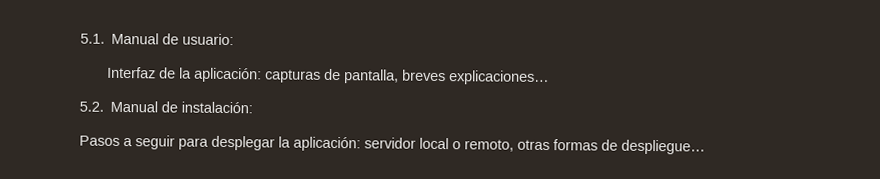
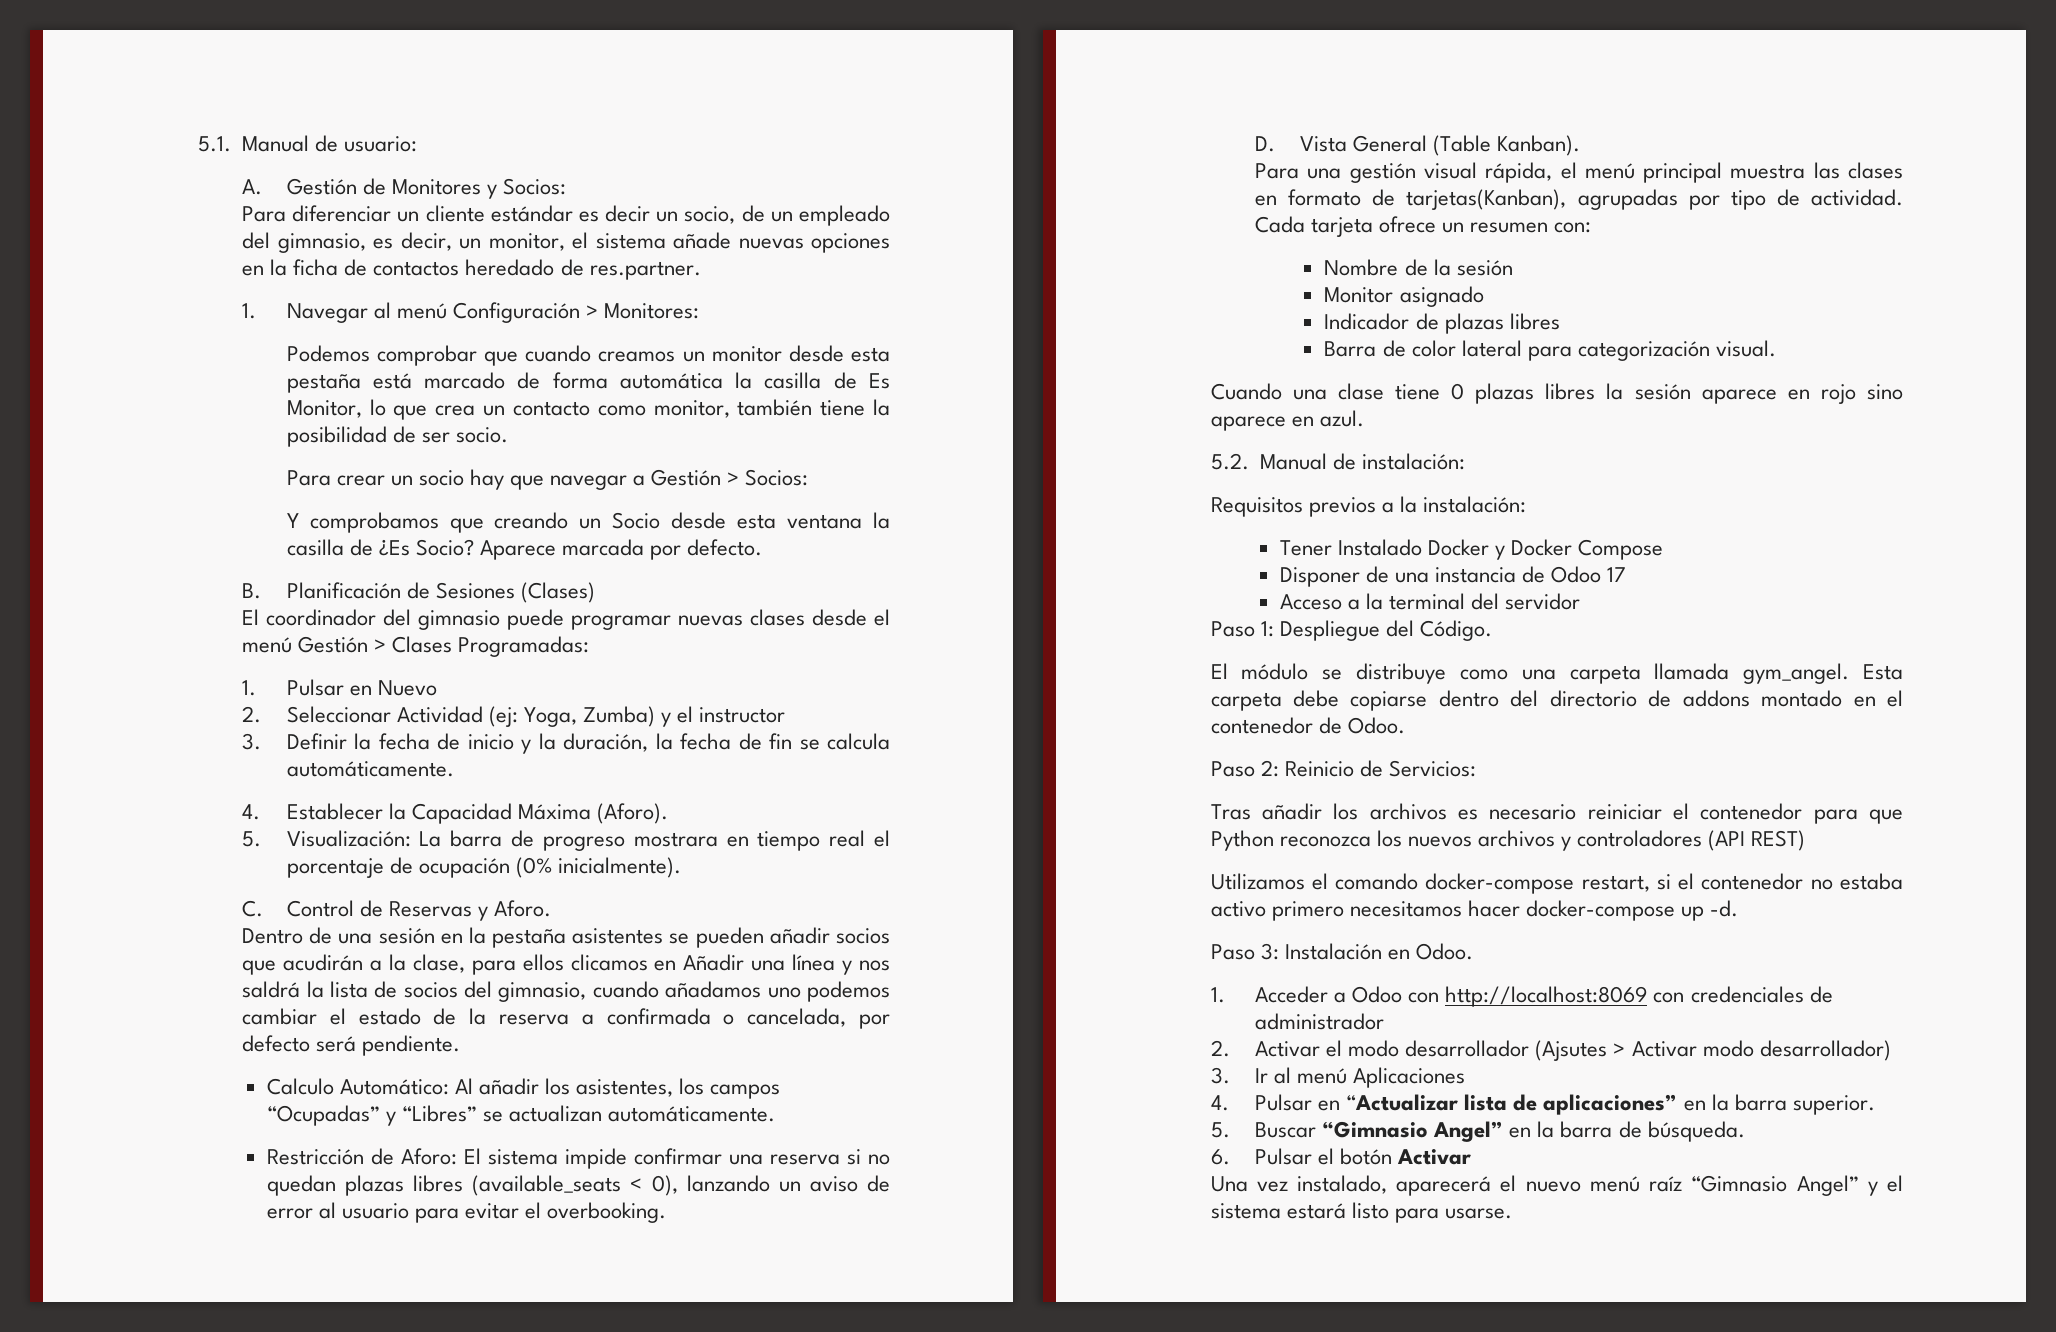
- Interfaz de la aplicación: capturas de pantalla, breves explicaciones…
+ A. Gestión de Monitores y Socios:
+ Para diferenciar un cliente estándar es decir un socio, de un empleado del gimnasio, es decir, un monitor, el sistema añade nuevas opciones en la ficha de contactos heredado de res.partner.
+ 1. Navegar al menú Configuración > Monitores:
+ Podemos comprobar que cuando creamos un monitor desde esta pestaña está marcado de forma automática la casilla de Es Monitor, lo que crea un contacto como monitor, también tiene la posibilidad de ser socio.
+ Para crear un socio hay que navegar a Gestión > Socios:
+ Y comprobamos que creando un Socio desde esta ventana la casilla de ¿Es Socio? Aparece marcada por defecto.
+ B. Planificación de Sesiones (Clases)
+ El coordinador del gimnasio puede programar nuevas clases desde el menú Gestión > Clases Programadas:
+ 1. Pulsar en Nuevo
+ 2. Seleccionar Actividad (ej: Yoga, Zumba) y el instructor
+ 3. Definir la fecha de inicio y la duración, la fecha de fin se calcula automáticamente.
+ 4. Establecer la Capacidad Máxima (Aforo).
+ 5. Visualización: La barra de progreso mostrara en tiempo real el porcentaje de ocupación (0% inicialmente).
+ C. Control de Reservas y Aforo.
+ Dentro de una sesión en la pestaña asistentes se pueden añadir socios que acudirán a la clase, para ellos clicamos en Añadir una línea y nos saldrá la lista de socios del gimnasio, cuando añadamos uno podemos cambiar el estado de la reserva a confirmada o cancelada, por defecto será pendiente.
+ Calculo Automático: Al añadir los asistentes, los campos “Ocupadas” y “Libres” se actualizan automáticamente.
+ Restricción de Aforo: El sistema impide confirmar una reserva si no quedan plazas libres (available_seats < 0), lanzando un aviso de error al usuario para evitar el overbooking.
+ D. Vista General (Table Kanban).
+ Para una gestión visual rápida, el menú principal muestra las clases en formato de tarjetas(Kanban), agrupadas por tipo de actividad. Cada tarjeta ofrece un resumen con:
+ Nombre de la sesión
+ Monitor asignado
+ Indicador de plazas libres
+ Barra de color lateral para categorización visual.
+ Cuando una clase tiene 0 plazas libres la sesión aparece en rojo sino aparece en azul.
  5.2. Manual de instalación:
- Pasos a seguir para desplegar la aplicación: servidor local o remoto, otras formas de despliegue…
+ Requisitos previos a la instalación:
+ Tener Instalado Docker y Docker Compose
+ Disponer de una instancia de Odoo 17
+ Acceso a la terminal del servidor
+ Paso 1: Despliegue del Código.
+ El módulo se distribuye como una carpeta llamada gym_angel. Esta carpeta debe copiarse dentro del directorio de addons montado en el contenedor de Odoo.
+ Paso 2: Reinicio de Servicios:
+ Tras añadir los archivos es necesario reiniciar el contenedor para que Python reconozca los nuevos archivos y controladores (API REST)
+ Utilizamos el comando docker-compose restart, si el contenedor no estaba activo primero necesitamos hacer docker-compose up -d.
+ Paso 3: Instalación en Odoo.
+ 1. Acceder a Odoo con http://localhost:8069 con credenciales de administrador
+ 2. Activar el modo desarrollador (Ajsutes > Activar modo desarrollador)
+ 3. Ir al menú Aplicaciones
+ 4. Pulsar en “Actualizar lista de aplicaciones” en la barra superior.
+ 5. Buscar “Gimnasio Angel” en la barra de búsqueda.
+ 6. Pulsar el botón Activar
+ Una vez instalado, aparecerá el nuevo menú raíz “Gimnasio Angel” y el sistema estará listo para usarse.

